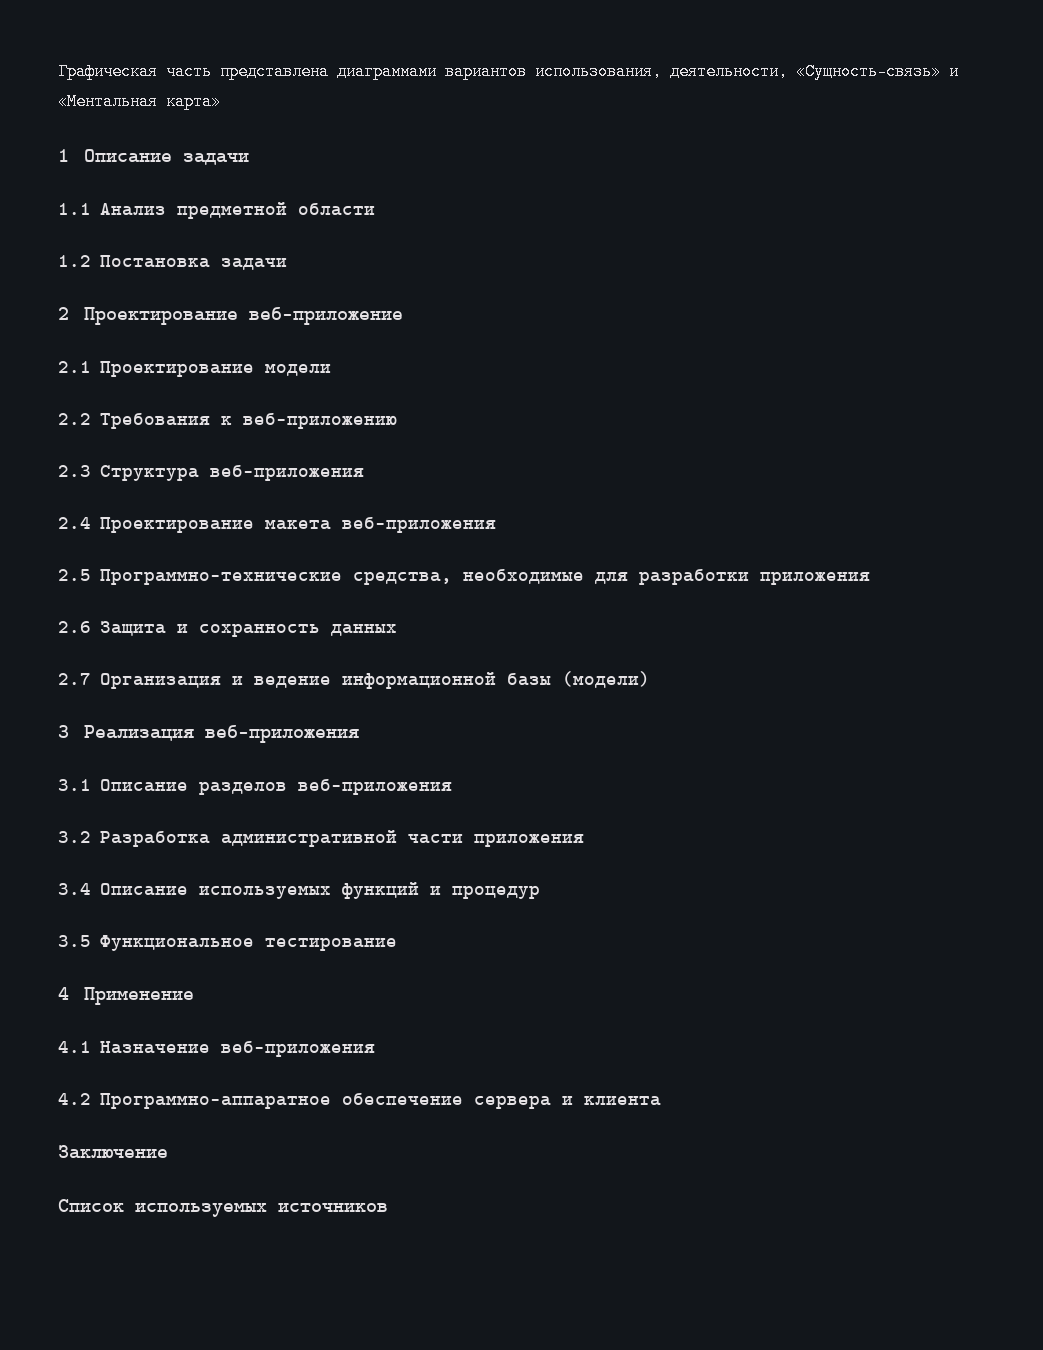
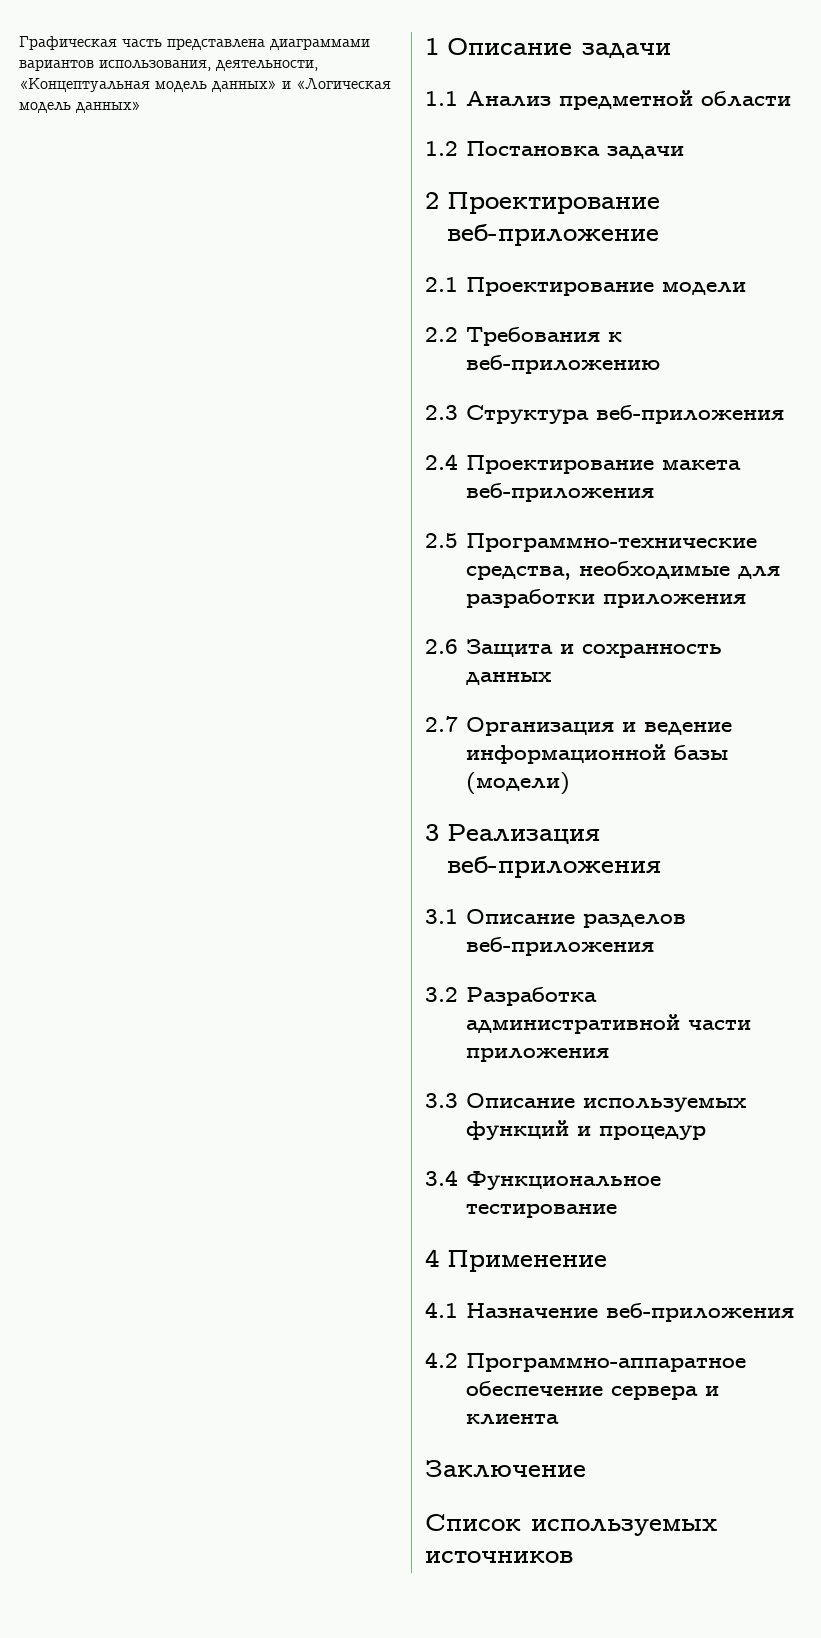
- Графическая часть представлена диаграммами вариантов использования, деятельности, «Сущность-связь» и «Ментальная карта»
+ Графическая часть представлена диаграммами вариантов использования, деятельности, «Концептуальная модель данных» и «Логическая модель данных»
- 3.4 Описание используемых функций и процедур
+ 3.3 Описание используемых функций и процедур
- 3.5 Функциональное тестирование
+ 3.4 Функциональное тестирование

